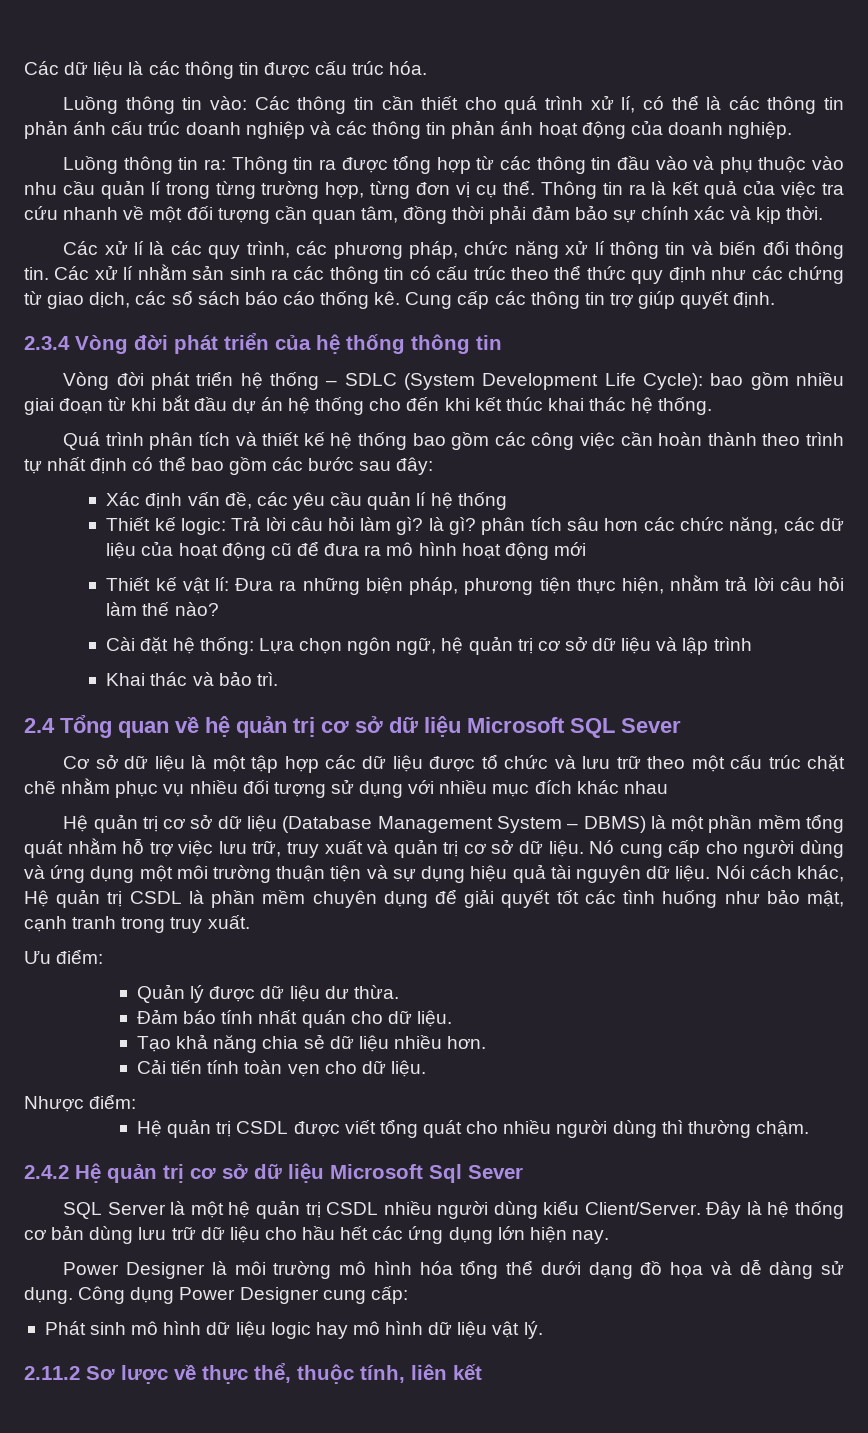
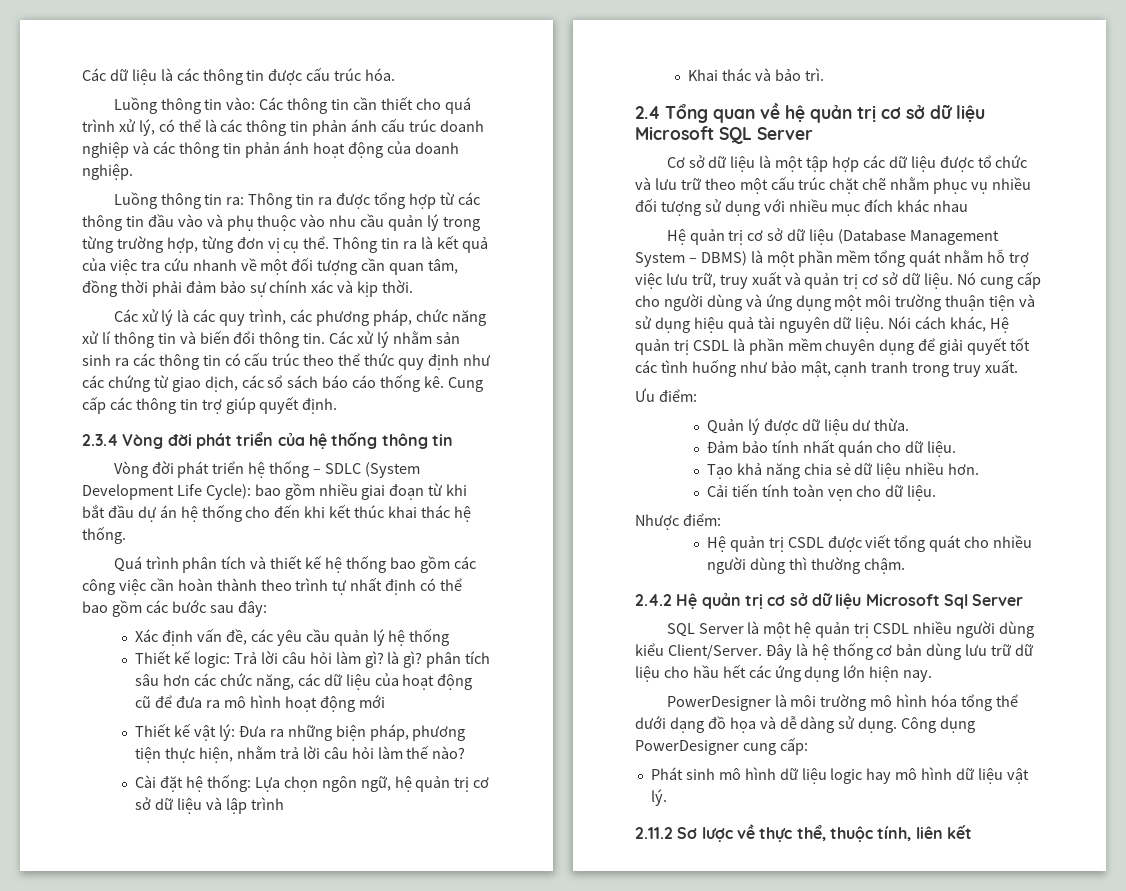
- Luồng thông tin vào: Các thông tin cần thiết cho quá trình xử lí, có thể là các thông tin phản ánh cấu trúc doanh nghiệp và các thông tin phản ánh hoạt động của doanh nghiệp.
+ Luồng thông tin vào: Các thông tin cần thiết cho quá trình xử lý, có thể là các thông tin phản ánh cấu trúc doanh nghiệp và các thông tin phản ánh hoạt động của doanh nghiệp.
- Luồng thông tin ra: Thông tin ra được tổng hợp từ các thông tin đầu vào và phụ thuộc vào nhu cầu quản lí trong từng trường hợp, từng đơn vị cụ thể.
+ Luồng thông tin ra: Thông tin ra được tổng hợp từ các thông tin đầu vào và phụ thuộc vào nhu cầu quản lý trong từng trường hợp, từng đơn vị cụ thể.
- Các xử lí là các quy trình, các phương pháp, chức năng xử lí thông tin và biến đổi thông tin.
+ Các xử lý là các quy trình, các phương pháp, chức năng xử lí thông tin và biến đổi thông tin.
- Các xử lí nhằm sản sinh ra các thông tin có cấu trúc theo thể thức quy định như các chứng từ giao dịch, các sổ sách báo cáo thống kê.
+ Các xử lý nhằm sản sinh ra các thông tin có cấu trúc theo thể thức quy định như các chứng từ giao dịch, các sổ sách báo cáo thống kê.
- Xác định vấn đề, các yêu cầu quản lí hệ thống
+ Xác định vấn đề, các yêu cầu quản lý hệ thống
- Thiết kế vật lí: Đưa ra những biện pháp, phương tiện thực hiện, nhằm trả lời câu hỏi làm thế nào?
+ Thiết kế vật lý: Đưa ra những biện pháp, phương tiện thực hiện, nhằm trả lời câu hỏi làm thế nào?
- 2.4 Tổng quan về hệ quản trị cơ sở dữ liệu Microsoft SQL Sever
+ 2.4 Tổng quan về hệ quản trị cơ sở dữ liệu Microsoft SQL Server
- Nó cung cấp cho người dùng và ứng dụng một môi trường thuận tiện và sự dụng hiệu quả tài nguyên dữ liệu.
+ Nó cung cấp cho người dùng và ứng dụng một môi trường thuận tiện và sử dụng hiệu quả tài nguyên dữ liệu.
- Đảm báo tính nhất quán cho dữ liệu.
+ Đảm bảo tính nhất quán cho dữ liệu.
- 2.4.2 Hệ quản trị cơ sở dữ liệu Microsoft Sql Sever
+ 2.4.2 Hệ quản trị cơ sở dữ liệu Microsoft Sql Server
- Power Designer là môi trường mô hình hóa tổng thể dưới dạng đồ họa và dễ dàng sử dụng.
+ PowerDesigner là môi trường mô hình hóa tổng thể dưới dạng đồ họa và dễ dàng sử dụng.
- Công dụng Power Designer cung cấp:
+ Công dụng PowerDesigner cung cấp:

